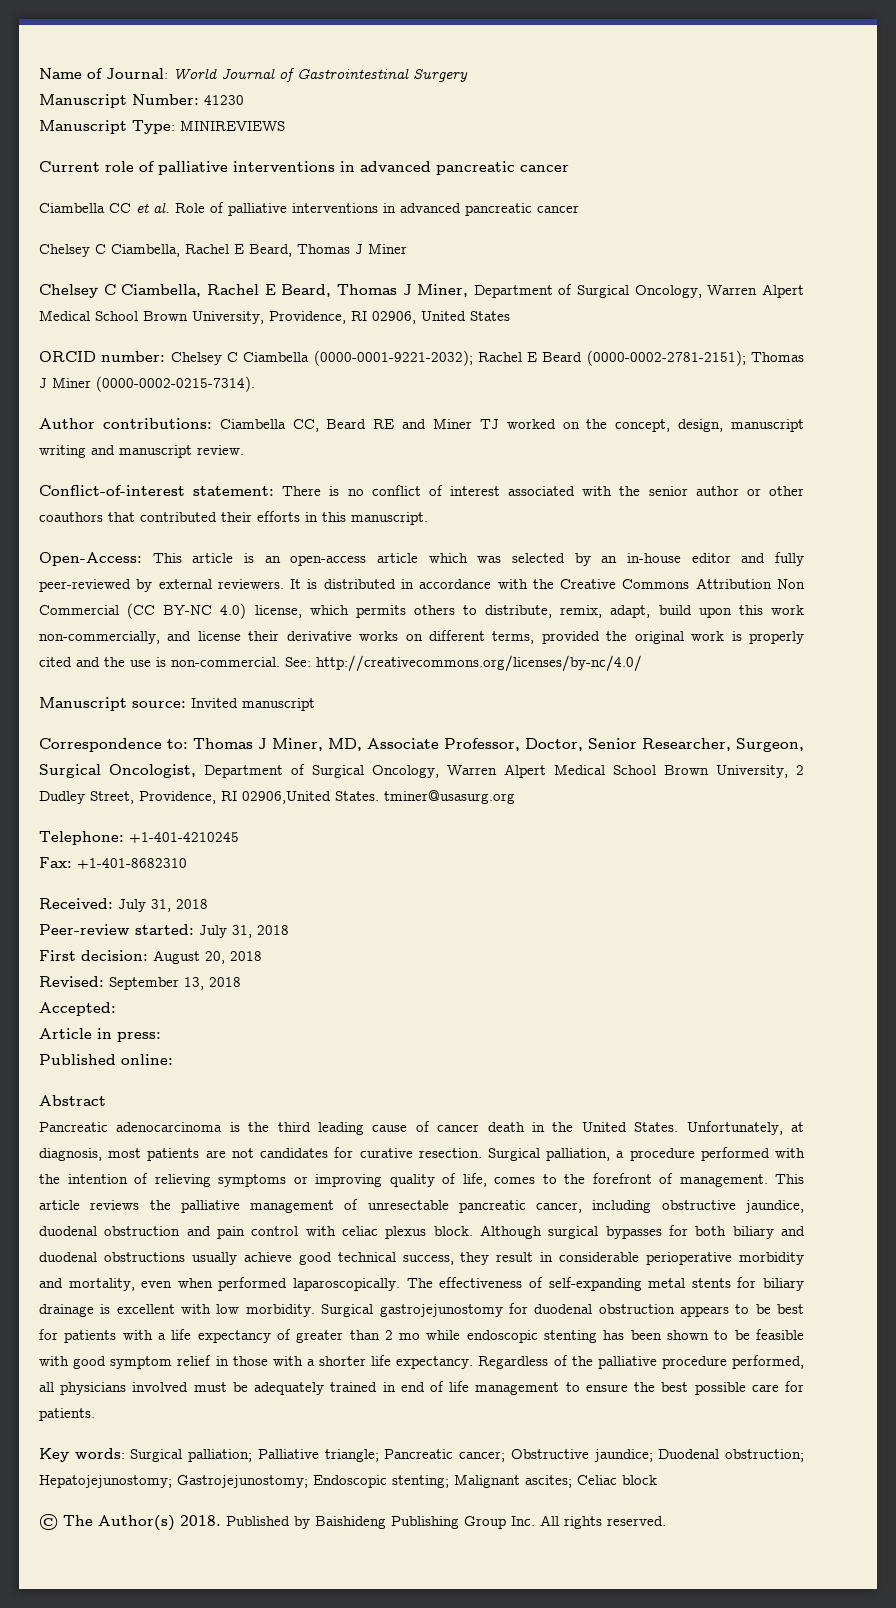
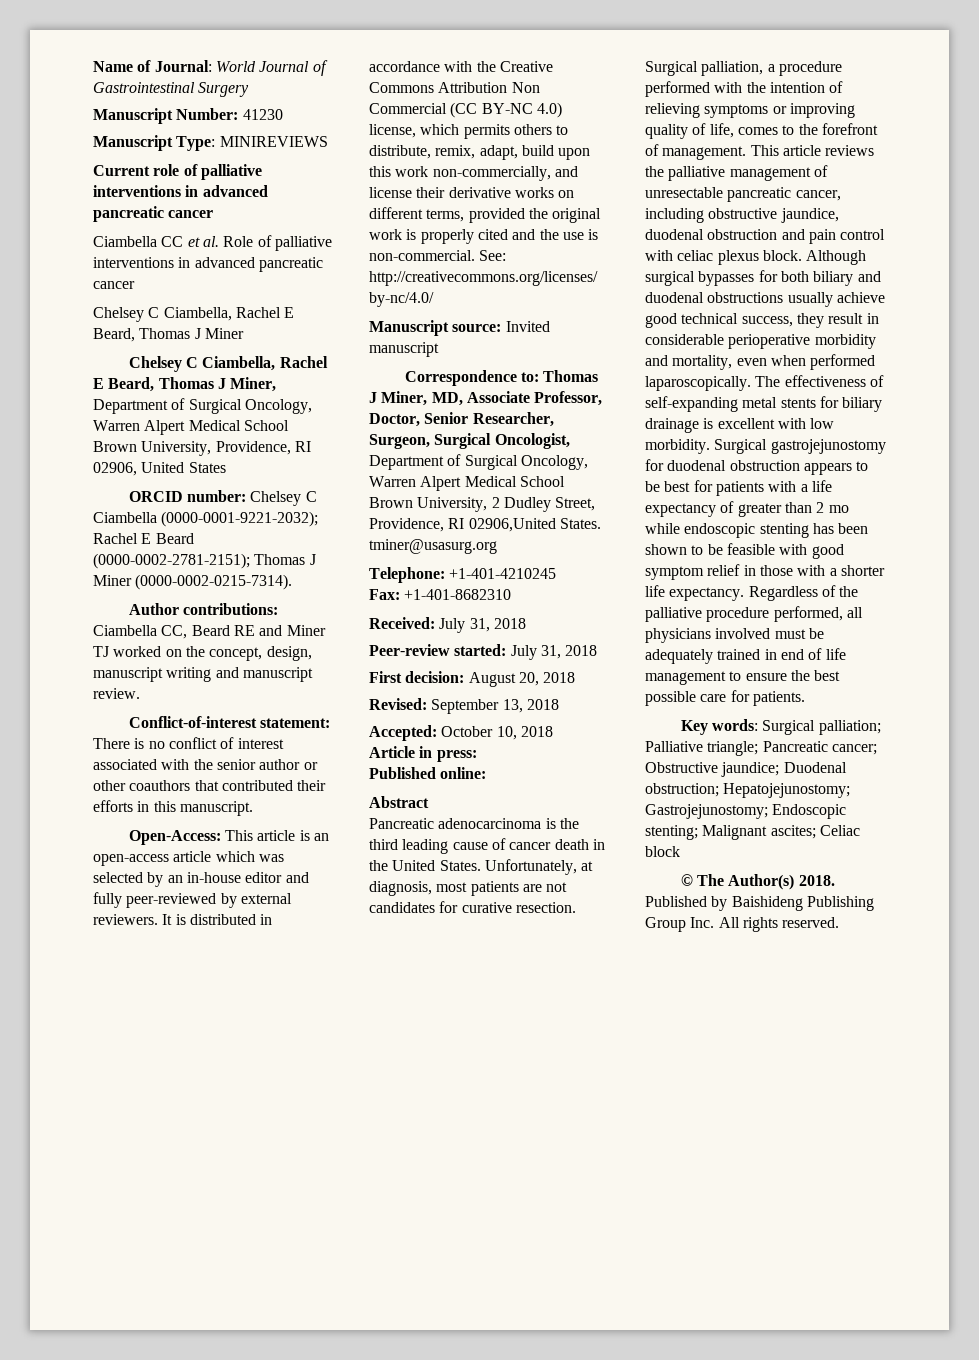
- Accepted:
+ Accepted: October 10, 2018

